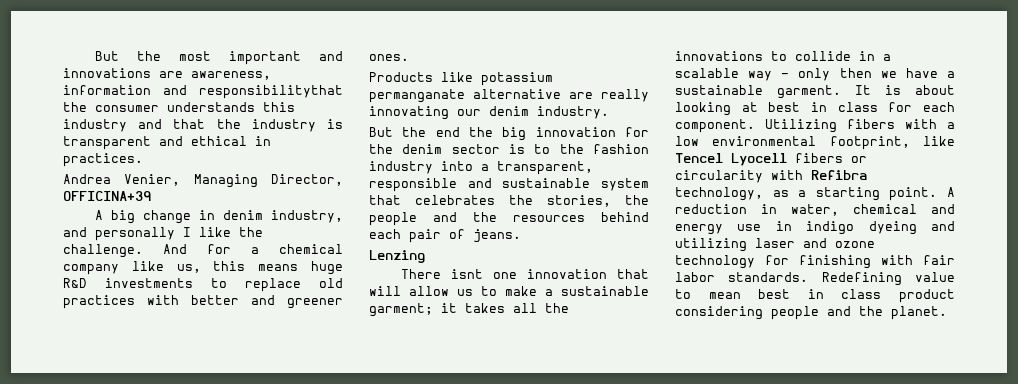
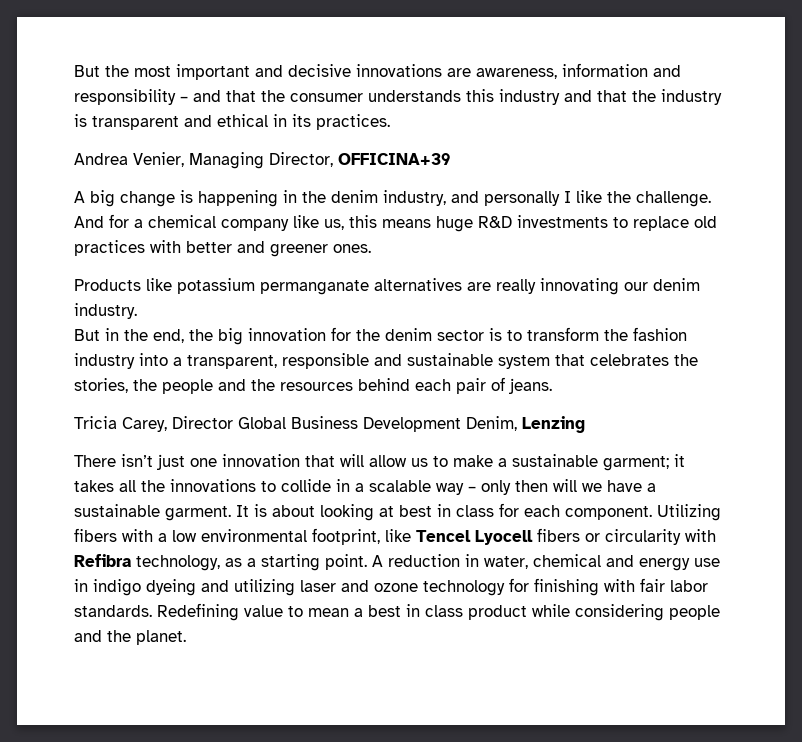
- But the most important and innovations are awareness, information and responsibilitythat the consumer understands this industry and that the industry is transparent and ethical in practices.
+ But the most important and decisive innovations are awareness, information and responsibility – and that the consumer understands this industry and that the industry is transparent and ethical in its practices.
- A big change in denim industry, and personally I like the challenge.
+ A big change is happening in the denim industry, and personally I like the challenge.
- Products like potassium permanganate alternative are really innovating our denim industry.
+ Products like potassium permanganate alternatives are really innovating our denim industry.
- But the end the big innovation for the denim sector is to the fashion industry into a transparent, responsible and sustainable system that celebrates the stories, the people and the resources behind each pair of jeans.
+ But in the end, the big innovation for the denim sector is to transform the fashion industry into a transparent, responsible and sustainable system that celebrates the stories, the people and the resources behind each pair of jeans.
- Lenzing
+ Tricia Carey, Director Global Business Development Denim, Lenzing
- There isnt one innovation that will allow us to make a sustainable garment; it takes all the innovations to collide in a scalable way – only then we have a sustainable garment.
+ There isn’t just one innovation that will allow us to make a sustainable garment; it takes all the innovations to collide in a scalable way – only then will we have a sustainable garment.
- Redefining value to mean best in class product considering people and the planet.
+ Redefining value to mean a best in class product while considering people and the planet.

